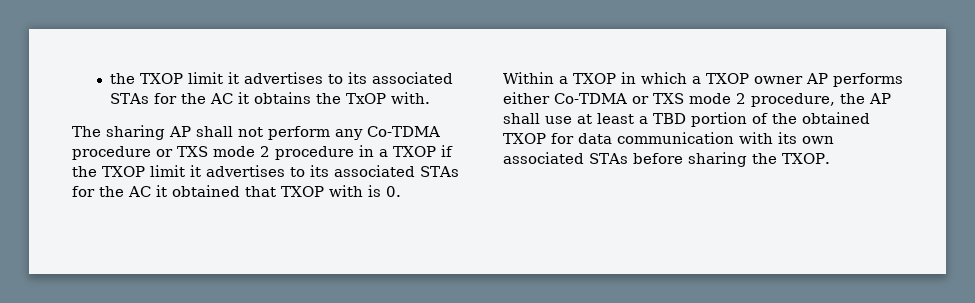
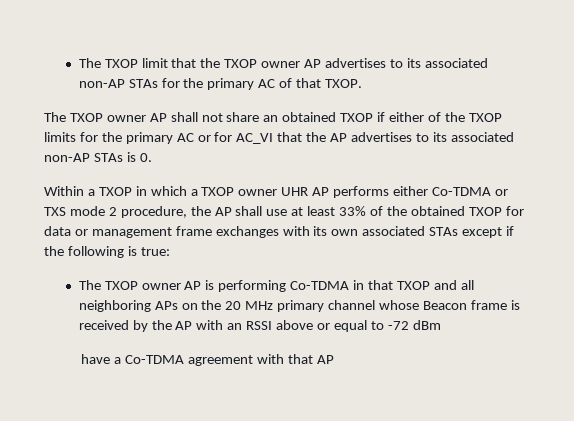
- the TXOP limit it advertises to its associated STAs for the AC it obtains the TxOP with.
- The sharing AP shall not perform any Co-TDMA procedure or TXS mode 2 procedure in a TXOP if the TXOP limit it advertises to its associated STAs for the AC it obtained that TXOP with is 0.
+ The TXOP limit that the TXOP owner AP advertises to its associated non-AP STAs for the primary AC of that TXOP.
+ The TXOP owner AP shall not share an obtained TXOP if either of the TXOP limits for the primary AC or for AC_VI that the AP advertises to its associated non-AP STAs is 0.
- Within a TXOP in which a TXOP owner AP performs either Co-TDMA or TXS mode 2 procedure, the AP shall use at least a TBD portion of the obtained TXOP for data communication with its own associated STAs before sharing the TXOP.
+ Within a TXOP in which a TXOP owner UHR AP performs either Co-TDMA or TXS mode 2 procedure, the AP shall use at least 33% of the obtained TXOP for data or management frame exchanges with its own associated STAs except if the following is true:
+ The TXOP owner AP is performing Co-TDMA in that TXOP and all neighboring APs on the 20 MHz primary channel whose Beacon frame is received by the AP with an RSSI above or equal to -72 dBm
+ have a Co-TDMA agreement with that AP

